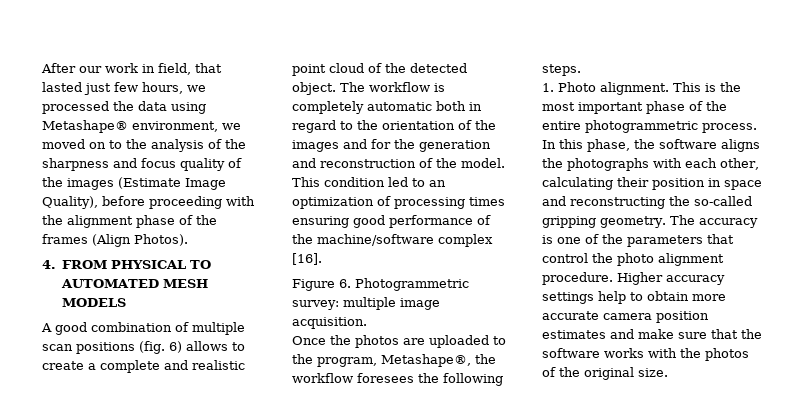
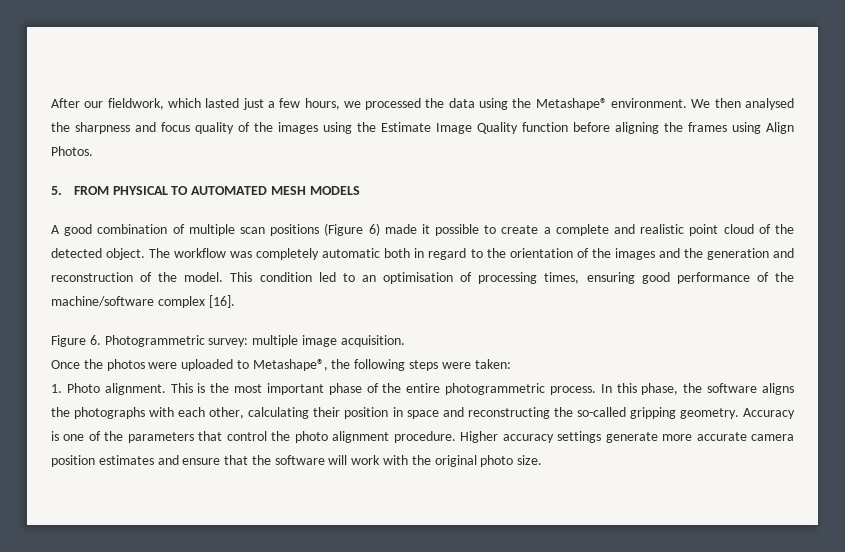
- After our work in field, that lasted just few hours, we processed the data using Metashape® environment, we moved on to the analysis of the sharpness and focus quality of the images (Estimate Image Quality), before proceeding with the alignment phase of the frames (Align Photos).
- 4. FROM PHYSICAL TO AUTOMATED MESH MODELS
+ After our fieldwork, which lasted just a few hours, we processed the data using the Metashape® environment. We then analysed the sharpness and focus quality of the images using the Estimate Image Quality function before aligning the frames using Align Photos.
+ 5. FROM PHYSICAL TO AUTOMATED MESH MODELS
- A good combination of multiple scan positions (fig. 6) allows to create a complete and realistic point cloud of the detected object.
+ A good combination of multiple scan positions (Figure 6) made it possible to create a complete and realistic point cloud of the detected object.
- The workflow is completely automatic both in regard to the orientation of the images and for the generation and reconstruction of the model.
+ The workflow was completely automatic both in regard to the orientation of the images and the generation and reconstruction of the model.
- This condition led to an optimization of processing times ensuring good performance of the machine/software complex [16].
+ This condition led to an optimisation of processing times, ensuring good performance of the machine/software complex [16].
- Once the photos are uploaded to the program, Metashape®, the workflow foresees the following steps.
+ Once the photos were uploaded to Metashape®, the following steps were taken:
- The accuracy is one of the parameters that control the photo alignment procedure.
+ Accuracy is one of the parameters that control the photo alignment procedure.
- Higher accuracy settings help to obtain more accurate camera position estimates and make sure that the software works with the photos of the original size.
+ Higher accuracy settings generate more accurate camera position estimates and ensure that the software will work with the original photo size.

